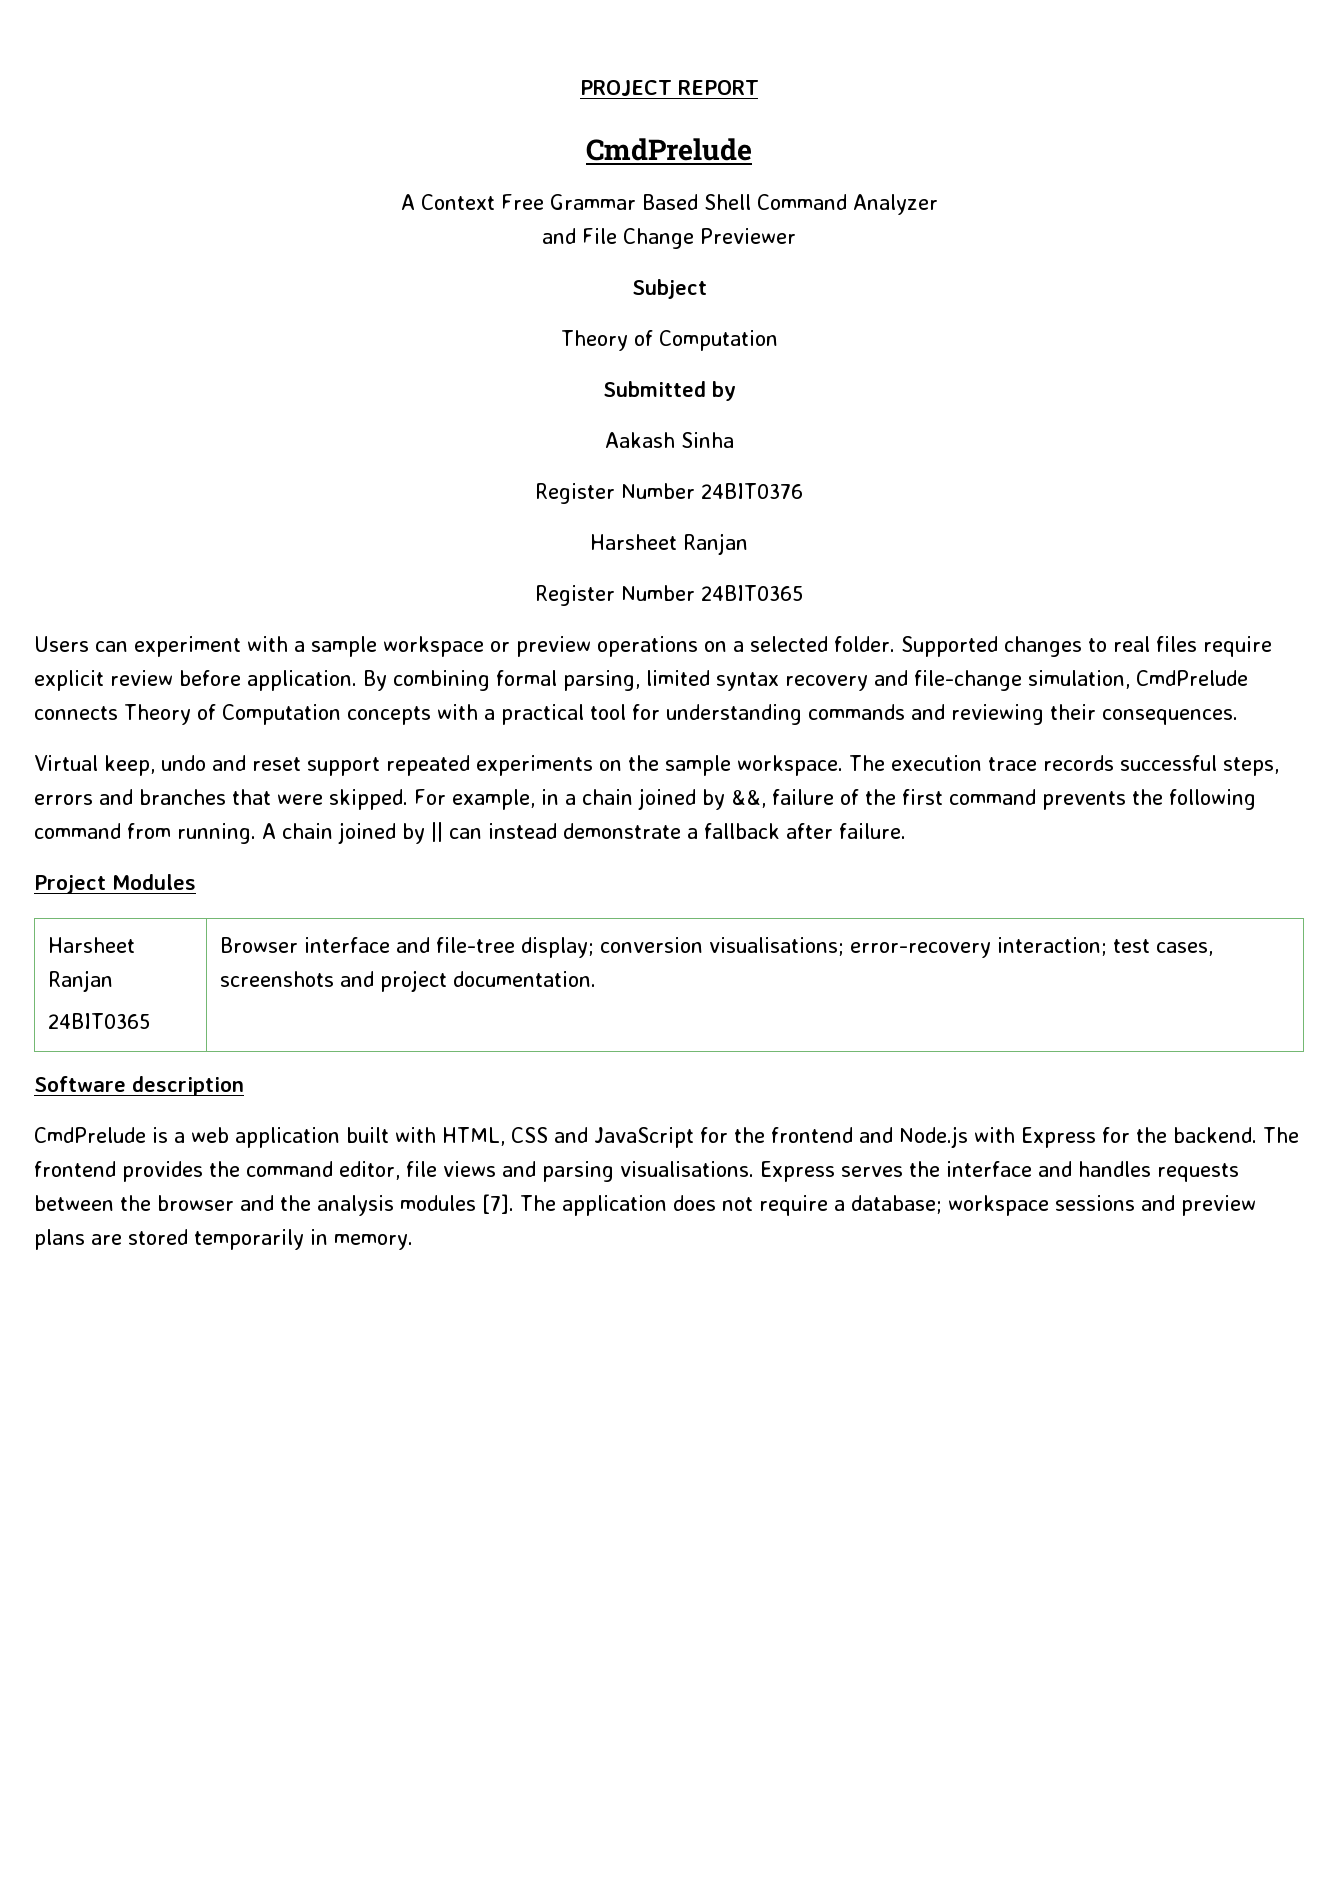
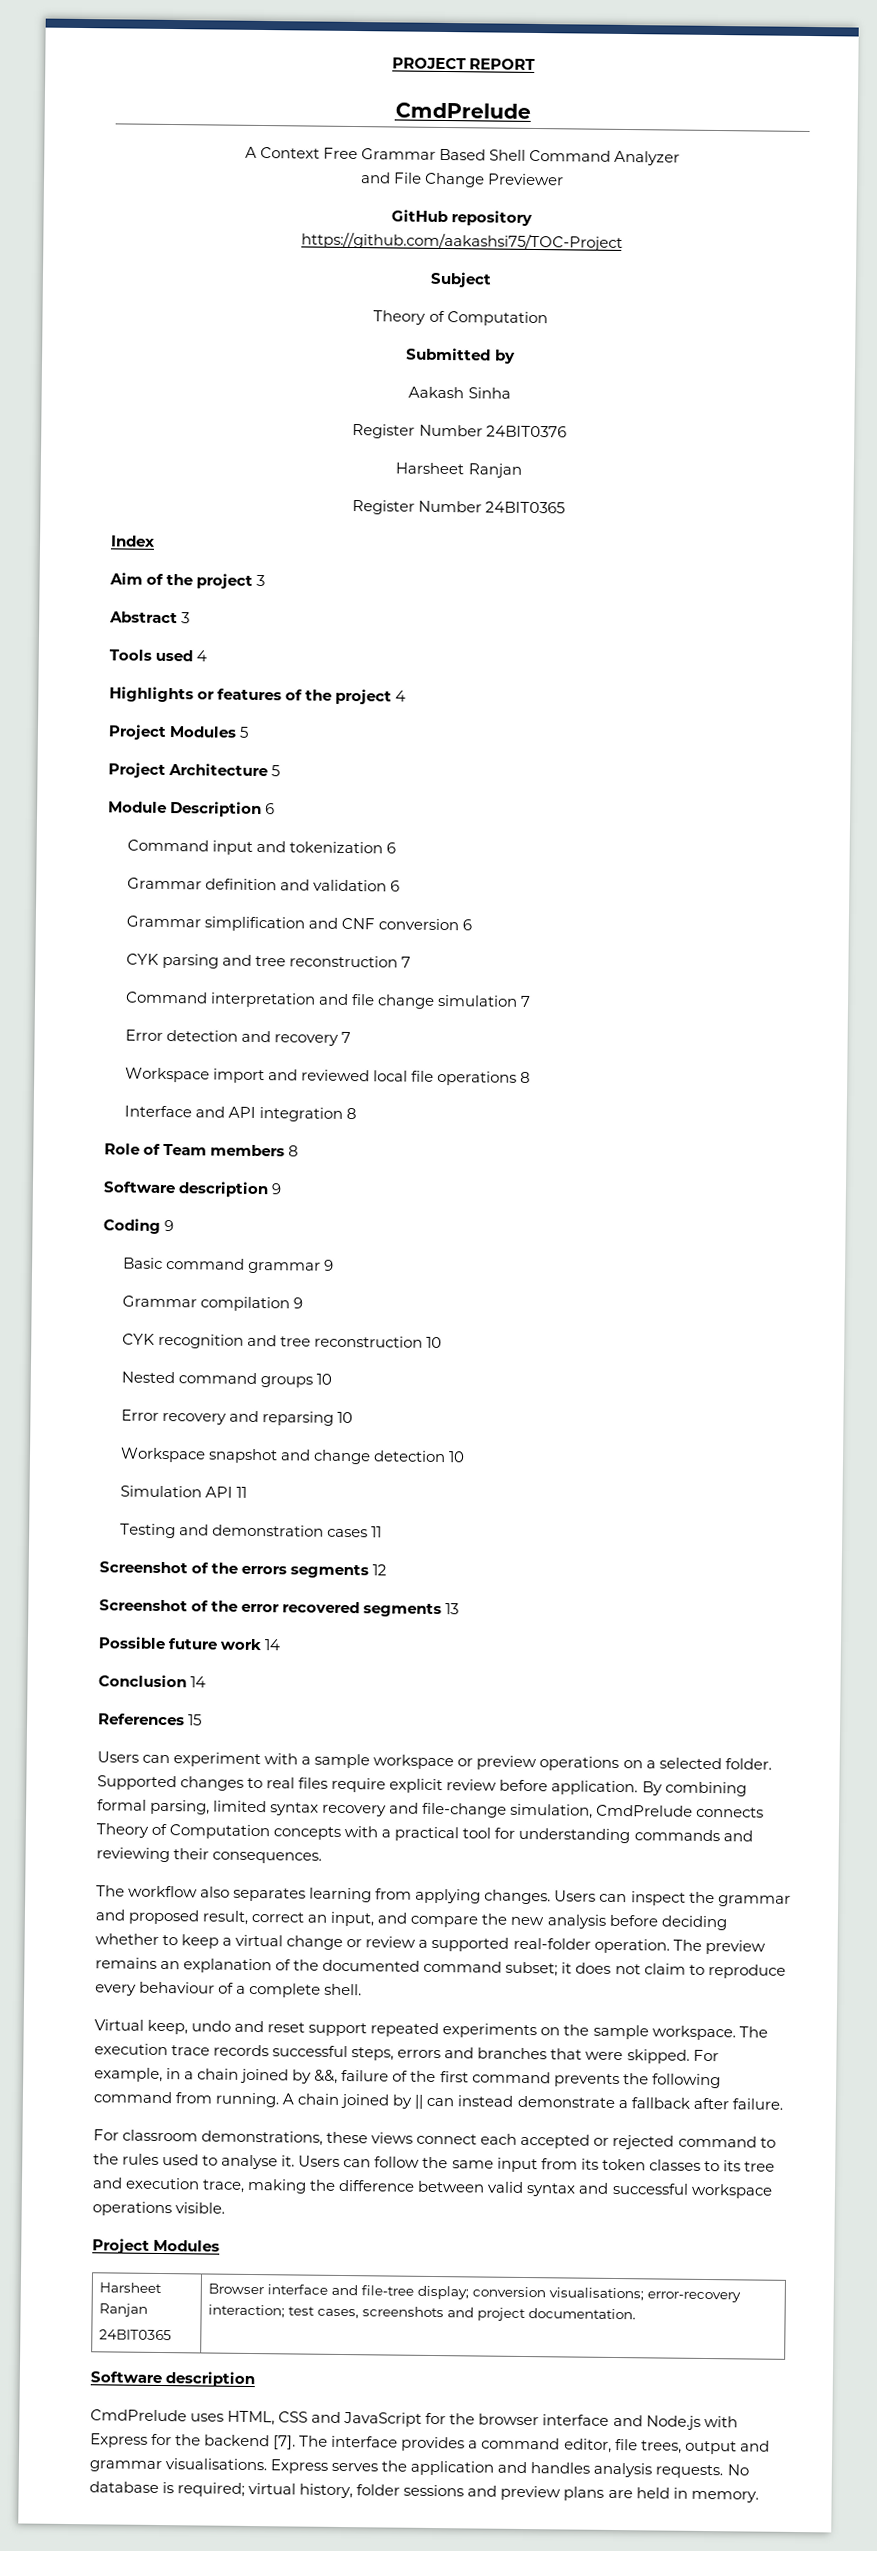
+ GitHub repository
+ https://github.com/aakashsi75/TOC-Project
+ Index
+ Aim of the project 3
+ Abstract 3
+ Tools used 4
+ Highlights or features of the project 4
+ Project Modules 5
+ Project Architecture 5
+ Module Description 6
+ Command input and tokenization 6
+ Grammar definition and validation 6
+ Grammar simplification and CNF conversion 6
+ CYK parsing and tree reconstruction 7
+ Command interpretation and file change simulation 7
+ Error detection and recovery 7
+ Workspace import and reviewed local file operations 8
+ Interface and API integration 8
+ Role of Team members 8
+ Software description 9
+ Coding 9
+ Basic command grammar 9
+ Grammar compilation 9
+ CYK recognition and tree reconstruction 10
+ Nested command groups 10
+ Error recovery and reparsing 10
+ Workspace snapshot and change detection 10
+ Simulation API 11
+ Testing and demonstration cases 11
+ Screenshot of the errors segments 12
+ Screenshot of the error recovered segments 13
+ Possible future work 14
+ Conclusion 14
+ References 15
+ The workflow also separates learning from applying changes. Users can inspect the grammar and proposed result, correct an input, and compare the new analysis before deciding whether to keep a virtual change or review a supported real-folder operation. The preview remains an explanation of the documented command subset; it does not claim to reproduce every behaviour of a complete shell.
+ For classroom demonstrations, these views connect each accepted or rejected command to the rules used to analyse it. Users can follow the same input from its token classes to its tree and execution trace, making the difference between valid syntax and successful workspace operations visible.
- CmdPrelude is a web application built with HTML, CSS and JavaScript for the frontend and Node.js with Express for the backend. The frontend provides the command editor, file views and parsing visualisations.
+ CmdPrelude uses HTML, CSS and JavaScript for the browser interface and Node.js with Express for the backend [7]. The interface provides a command editor, file trees, output and grammar visualisations.
- Express serves the interface and handles requests between the browser and the analysis modules [7]. The application does not require a database; workspace sessions and preview plans are stored temporarily in memory.
+ Express serves the application and handles analysis requests. No database is required; virtual history, folder sessions and preview plans are held in memory.

